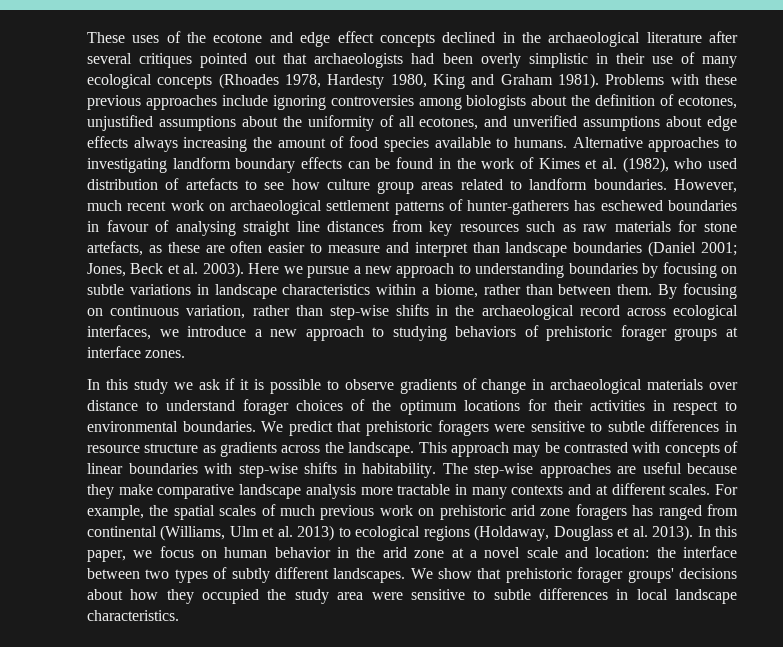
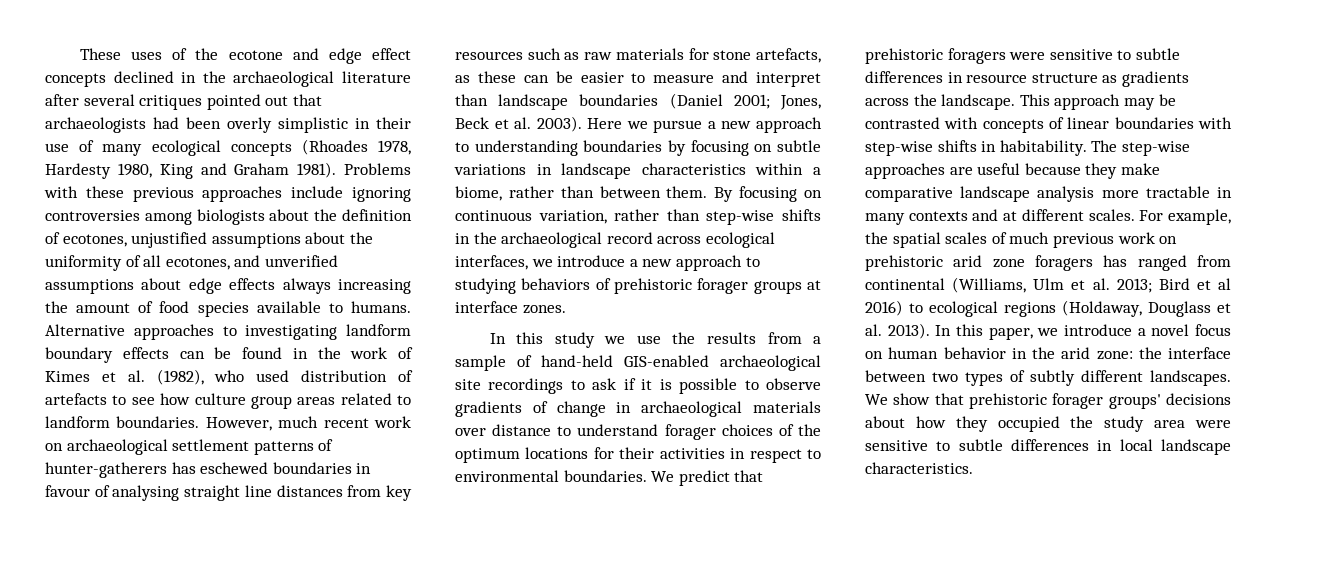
- However, much recent work on archaeological settlement patterns of hunter-gatherers has eschewed boundaries in favour of analysing straight line distances from key resources such as raw materials for stone artefacts, as these are often easier to measure and interpret than landscape boundaries (Daniel 2001; Jones, Beck et al. 2003).
+ However, much recent work on archaeological settlement patterns of hunter-gatherers has eschewed boundaries in favour of analysing straight line distances from key resources such as raw materials for stone artefacts, as these can be easier to measure and interpret than landscape boundaries (Daniel 2001; Jones, Beck et al. 2003).
- In this study we ask if it is possible to observe gradients of change in archaeological materials over distance to understand forager choices of the optimum locations for their activities in respect to environmental boundaries.
+ In this study we use the results from a sample of hand-held GIS-enabled archaeological site recordings to ask if it is possible to observe gradients of change in archaeological materials over distance to understand forager choices of the optimum locations for their activities in respect to environmental boundaries.
- For example, the spatial scales of much previous work on prehistoric arid zone foragers has ranged from continental (Williams, Ulm et al. 2013) to ecological regions (Holdaway, Douglass et al. 2013).
+ For example, the spatial scales of much previous work on prehistoric arid zone foragers has ranged from continental (Williams, Ulm et al. 2013; Bird et al 2016) to ecological regions (Holdaway, Douglass et al. 2013).
- In this paper, we focus on human behavior in the arid zone at a novel scale and location: the interface between two types of subtly different landscapes.
+ In this paper, we introduce a novel focus on human behavior in the arid zone: the interface between two types of subtly different landscapes.

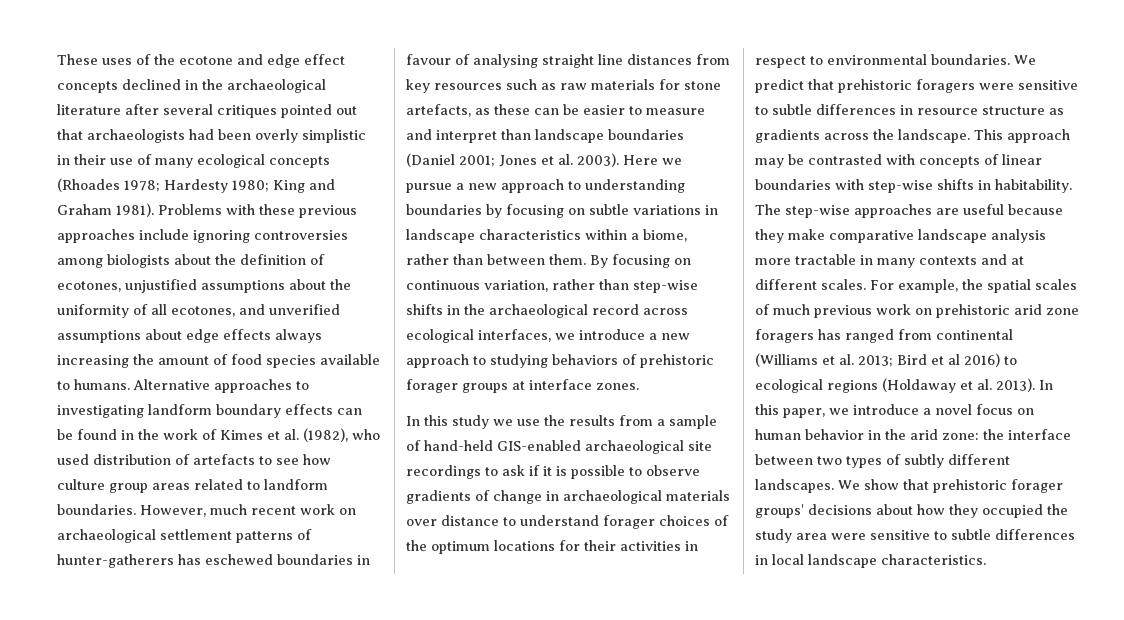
- These uses of the ecotone and edge effect concepts declined in the archaeological literature after several critiques pointed out that archaeologists had been overly simplistic in their use of many ecological concepts (Rhoades 1978, Hardesty 1980, King and Graham 1981).
+ These uses of the ecotone and edge effect concepts declined in the archaeological literature after several critiques pointed out that archaeologists had been overly simplistic in their use of many ecological concepts (Rhoades 1978; Hardesty 1980; King and Graham 1981).
- However, much recent work on archaeological settlement patterns of hunter-gatherers has eschewed boundaries in favour of analysing straight line distances from key resources such as raw materials for stone artefacts, as these can be easier to measure and interpret than landscape boundaries (Daniel 2001; Jones, Beck et al. 2003).
+ However, much recent work on archaeological settlement patterns of hunter-gatherers has eschewed boundaries in favour of analysing straight line distances from key resources such as raw materials for stone artefacts, as these can be easier to measure and interpret than landscape boundaries (Daniel 2001; Jones et al. 2003).
- For example, the spatial scales of much previous work on prehistoric arid zone foragers has ranged from continental (Williams, Ulm et al. 2013; Bird et al 2016) to ecological regions (Holdaway, Douglass et al. 2013).
+ For example, the spatial scales of much previous work on prehistoric arid zone foragers has ranged from continental (Williams et al. 2013; Bird et al 2016) to ecological regions (Holdaway et al. 2013).

